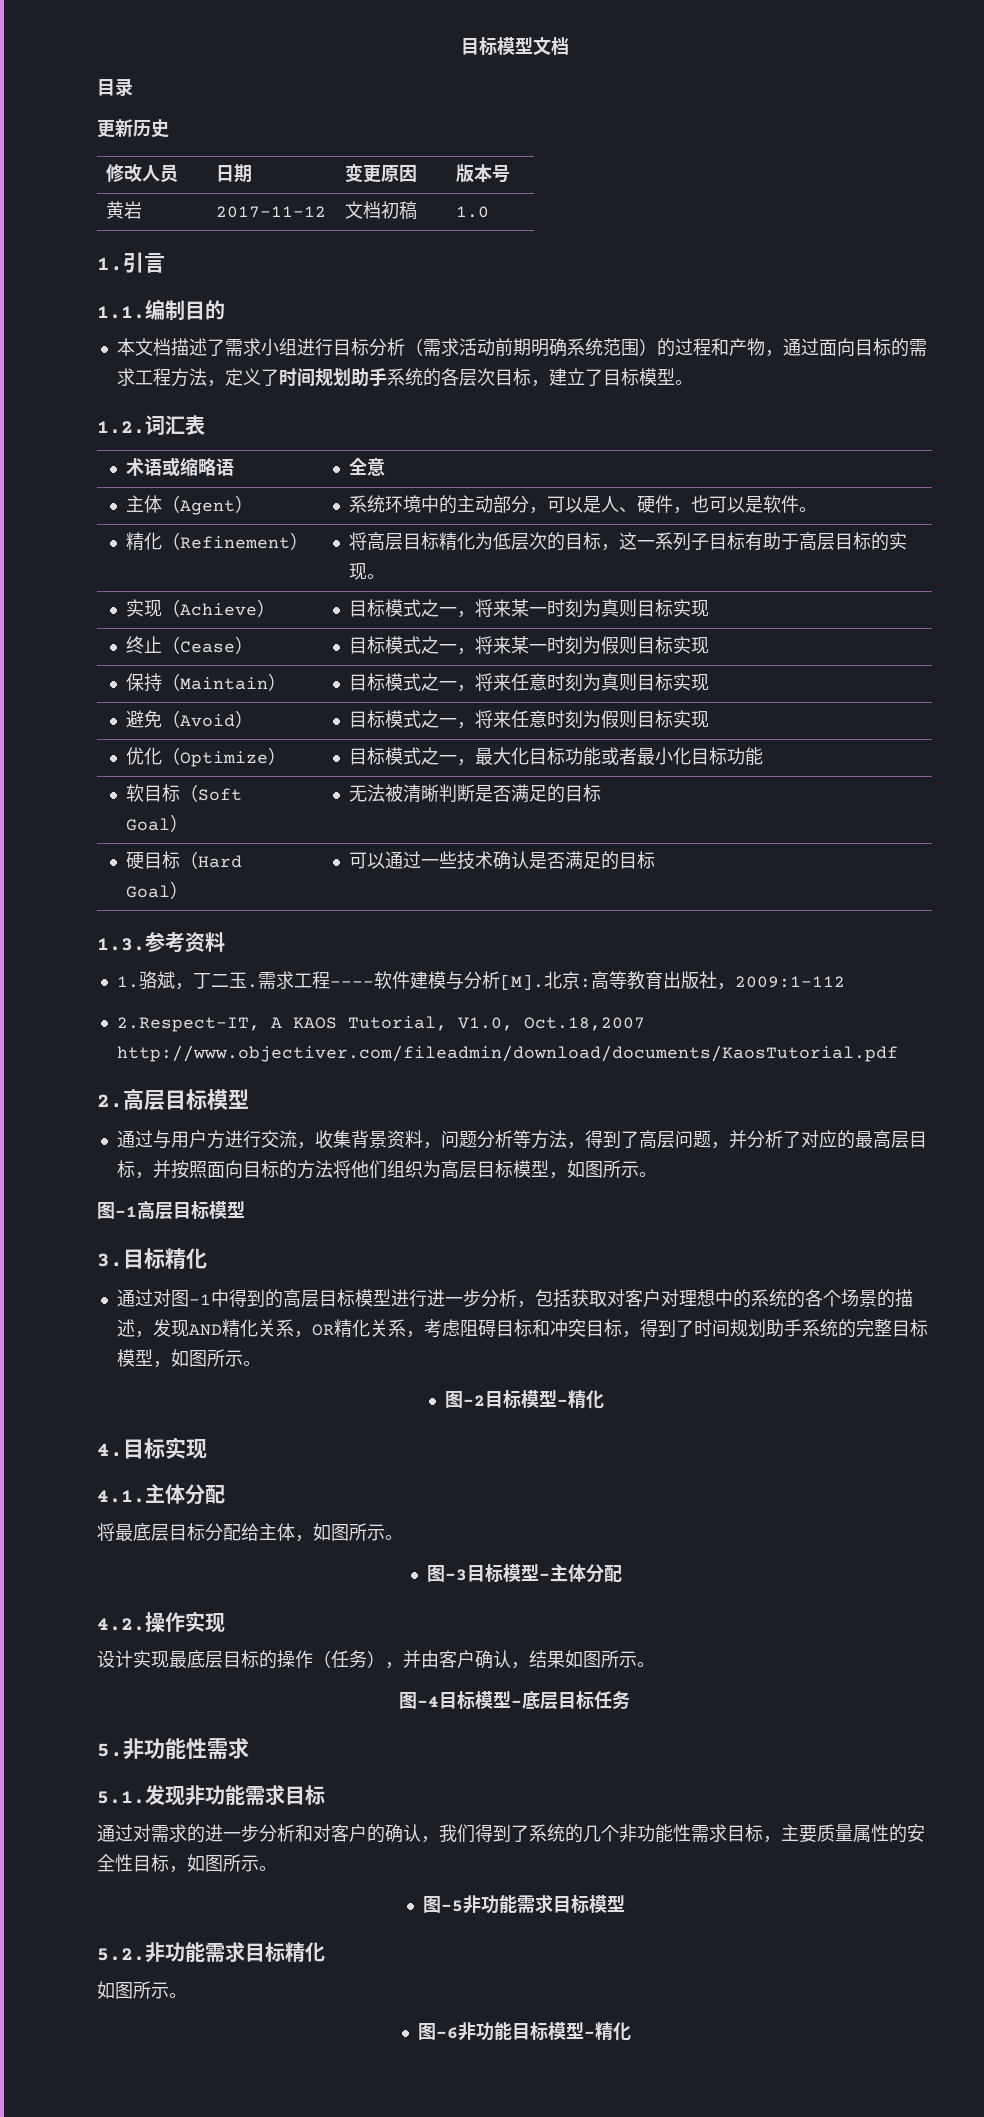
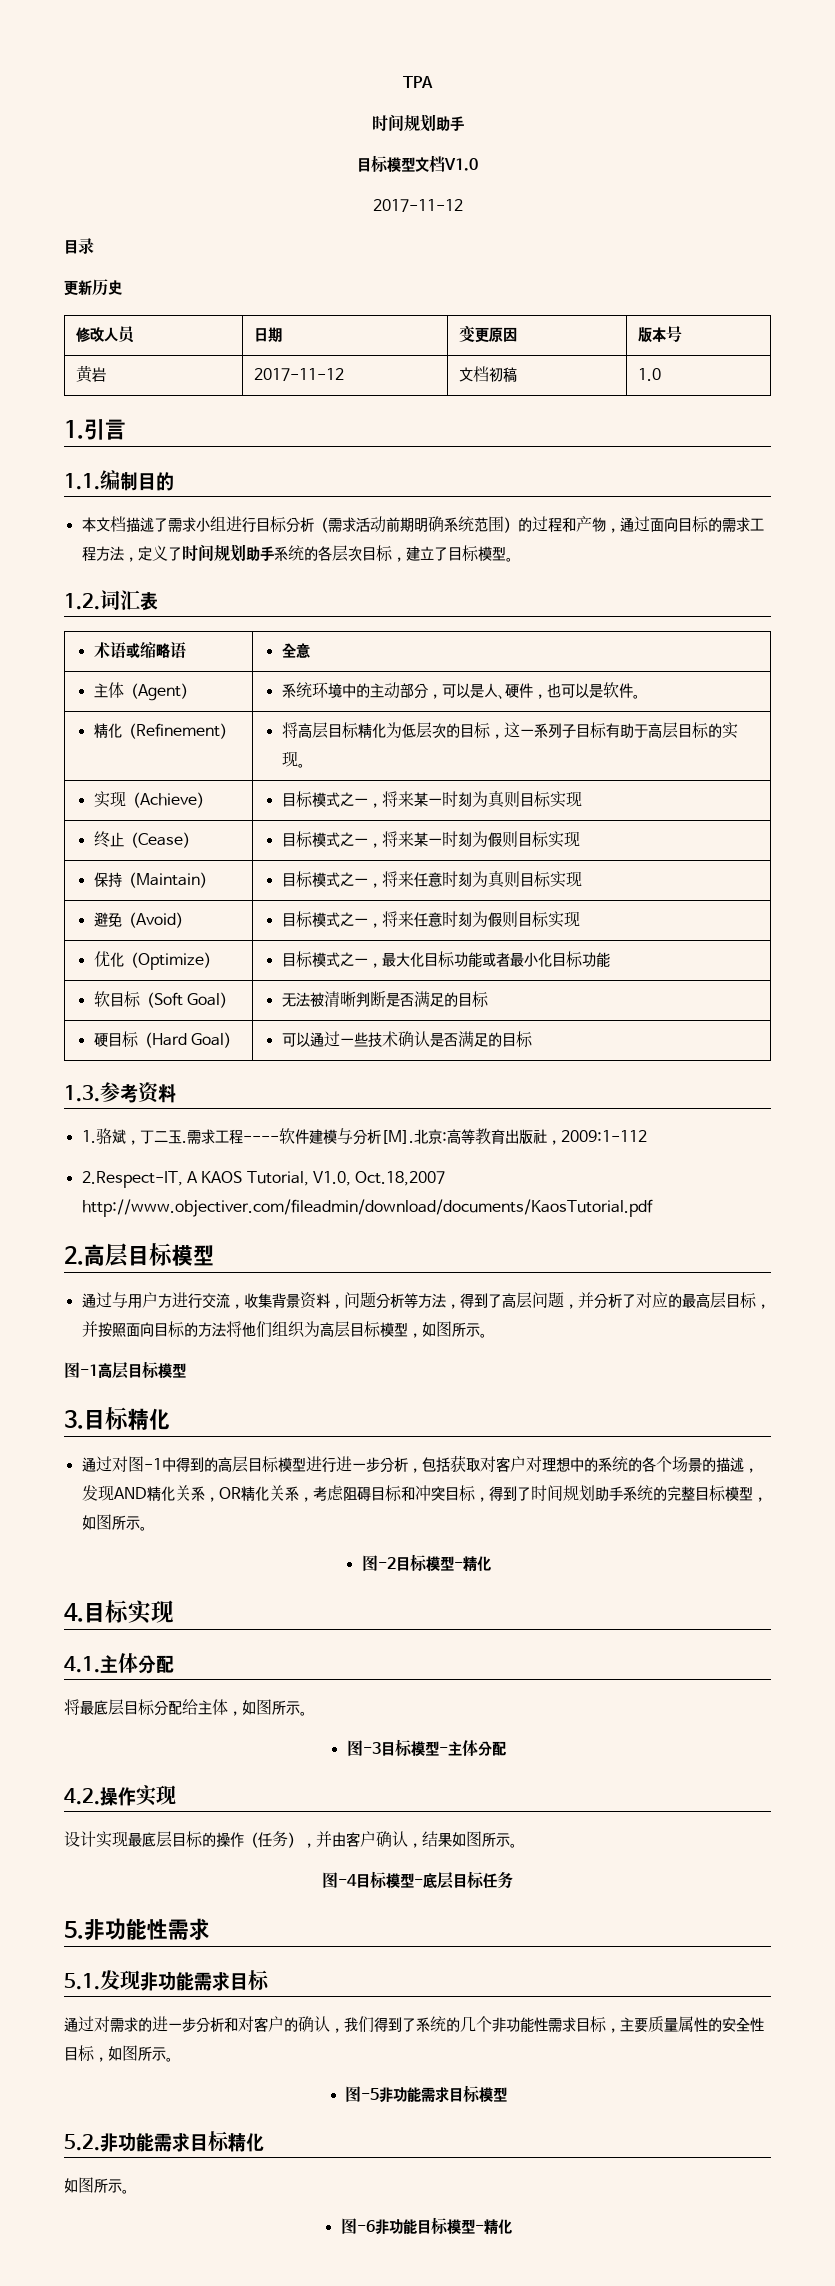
+ TPA
+ 时间规划助手
- 目标模型文档
+ 目标模型文档V1.0
+ 2017-11-12

